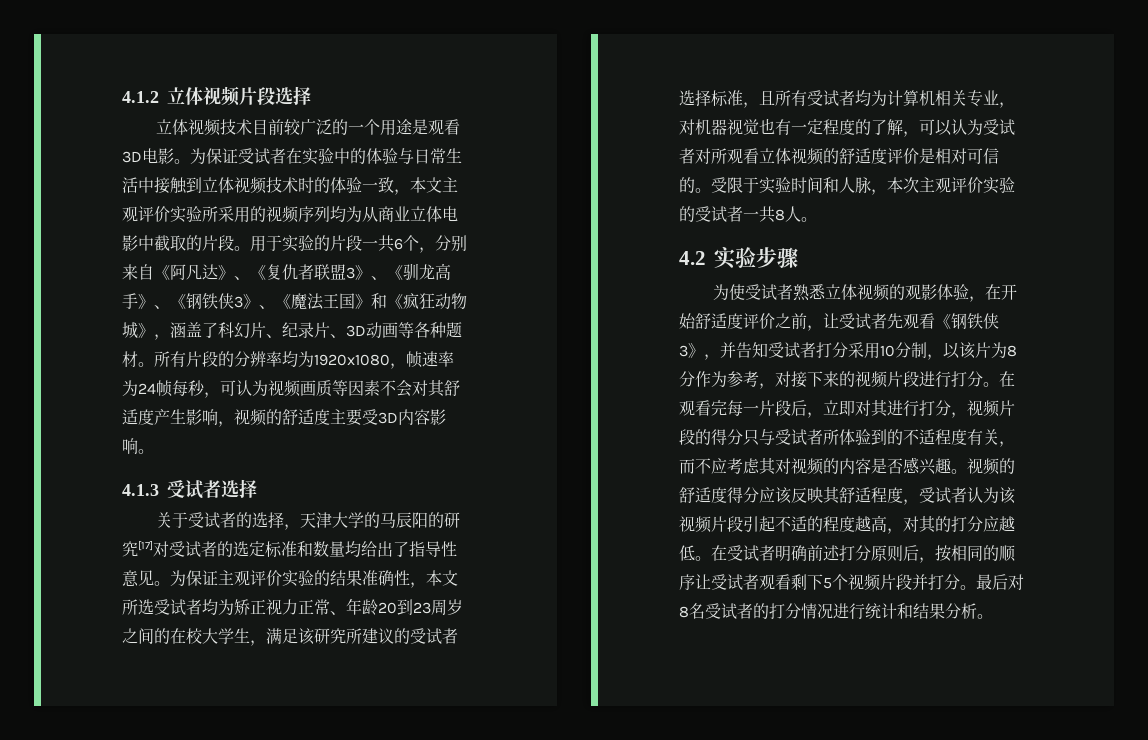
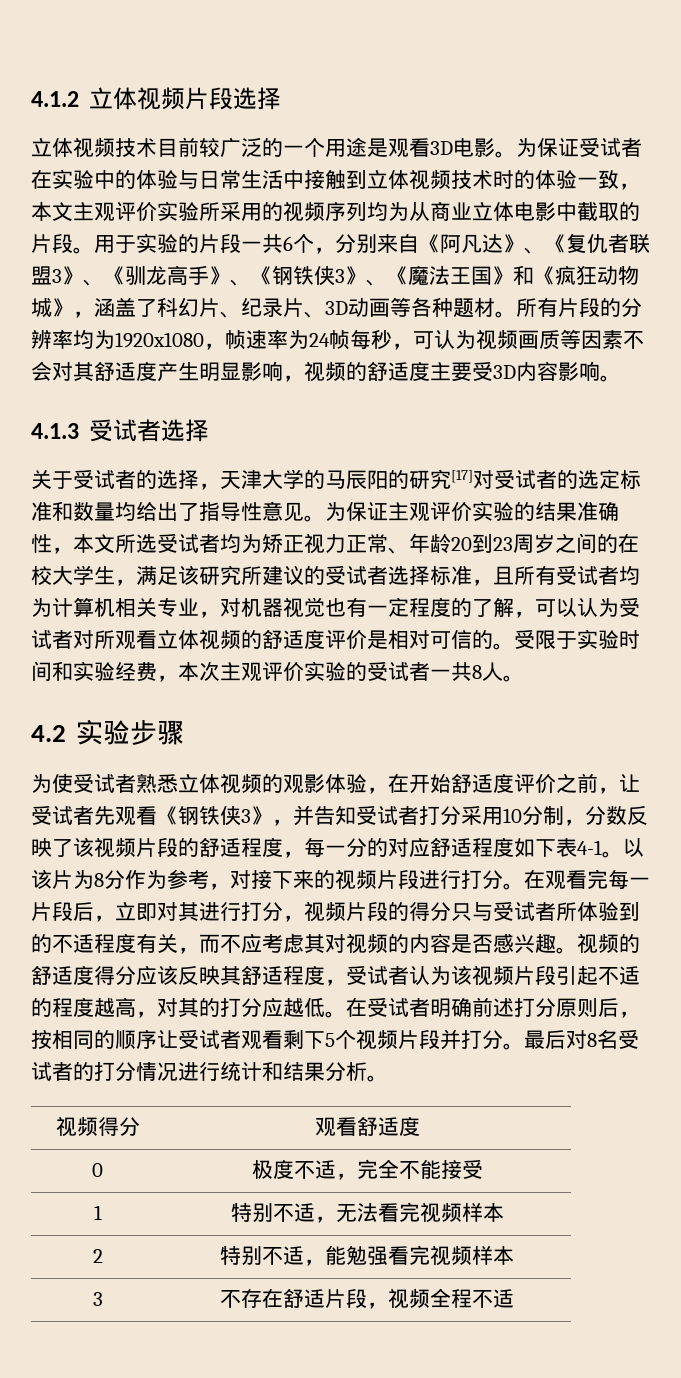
- 所有片段的分辨率均为1920x1080，帧速率为24帧每秒，可认为视频画质等因素不会对其舒适度产生影响，视频的舒适度主要受3D内容影响。
+ 所有片段的分辨率均为1920x1080，帧速率为24帧每秒，可认为视频画质等因素不会对其舒适度产生明显影响，视频的舒适度主要受3D内容影响。
- 受限于实验时间和人脉，本次主观评价实验的受试者一共8人。
+ 受限于实验时间和实验经费，本次主观评价实验的受试者一共8人。
- 为使受试者熟悉立体视频的观影体验，在开始舒适度评价之前，让受试者先观看《钢铁侠3》，并告知受试者打分采用10分制，以该片为8分作为参考，对接下来的视频片段进行打分。
+ 为使受试者熟悉立体视频的观影体验，在开始舒适度评价之前，让受试者先观看《钢铁侠3》，并告知受试者打分采用10分制，分数反映了该视频片段的舒适程度，每一分的对应舒适程度如下表4-1。以该片为8分作为参考，对接下来的视频片段进行打分。
+ 视频得分 | 观看舒适度
+ 0 | 极度不适，完全不能接受
+ 1 | 特别不适，无法看完视频样本
+ 2 | 特别不适，能勉强看完视频样本
+ 3 | 不存在舒适片段，视频全程不适

